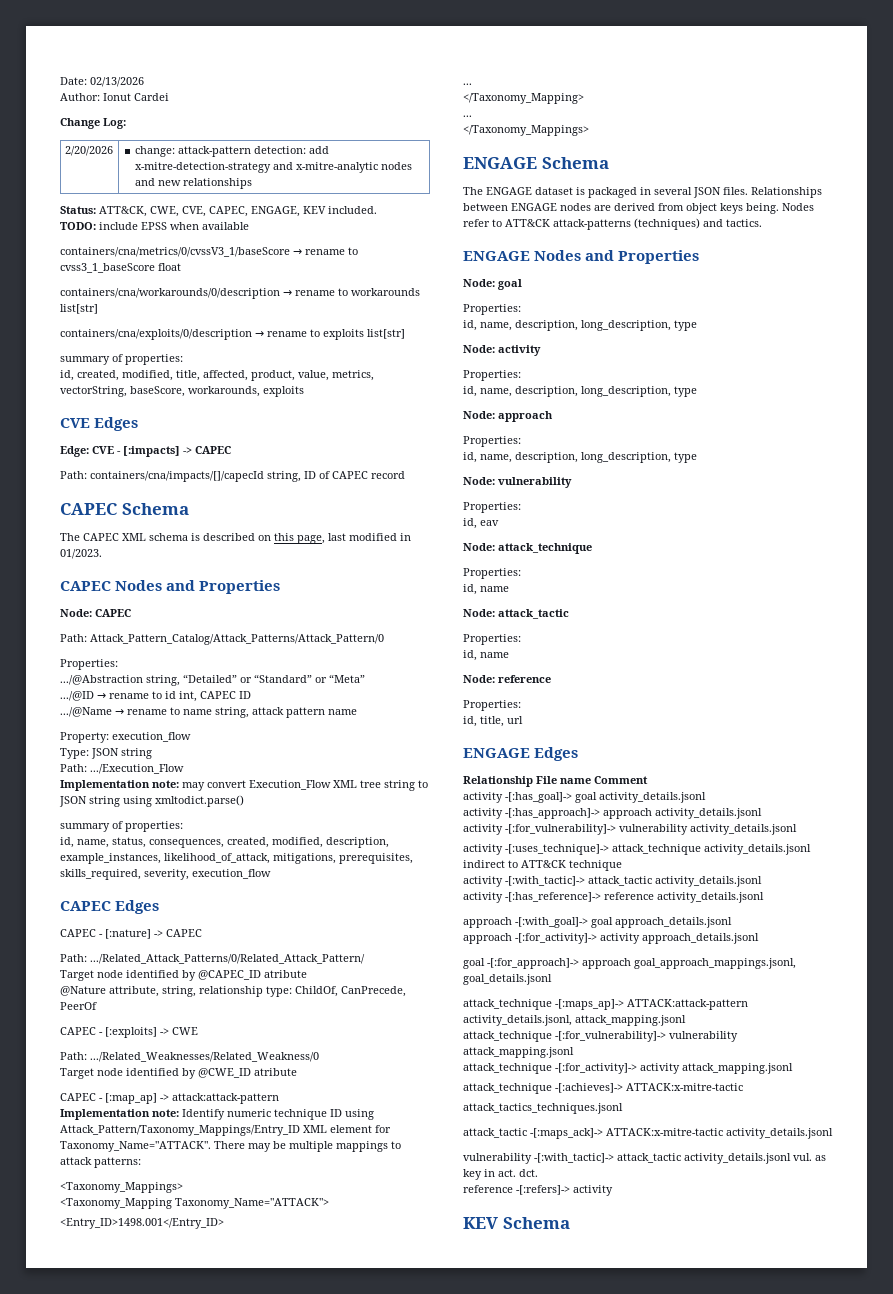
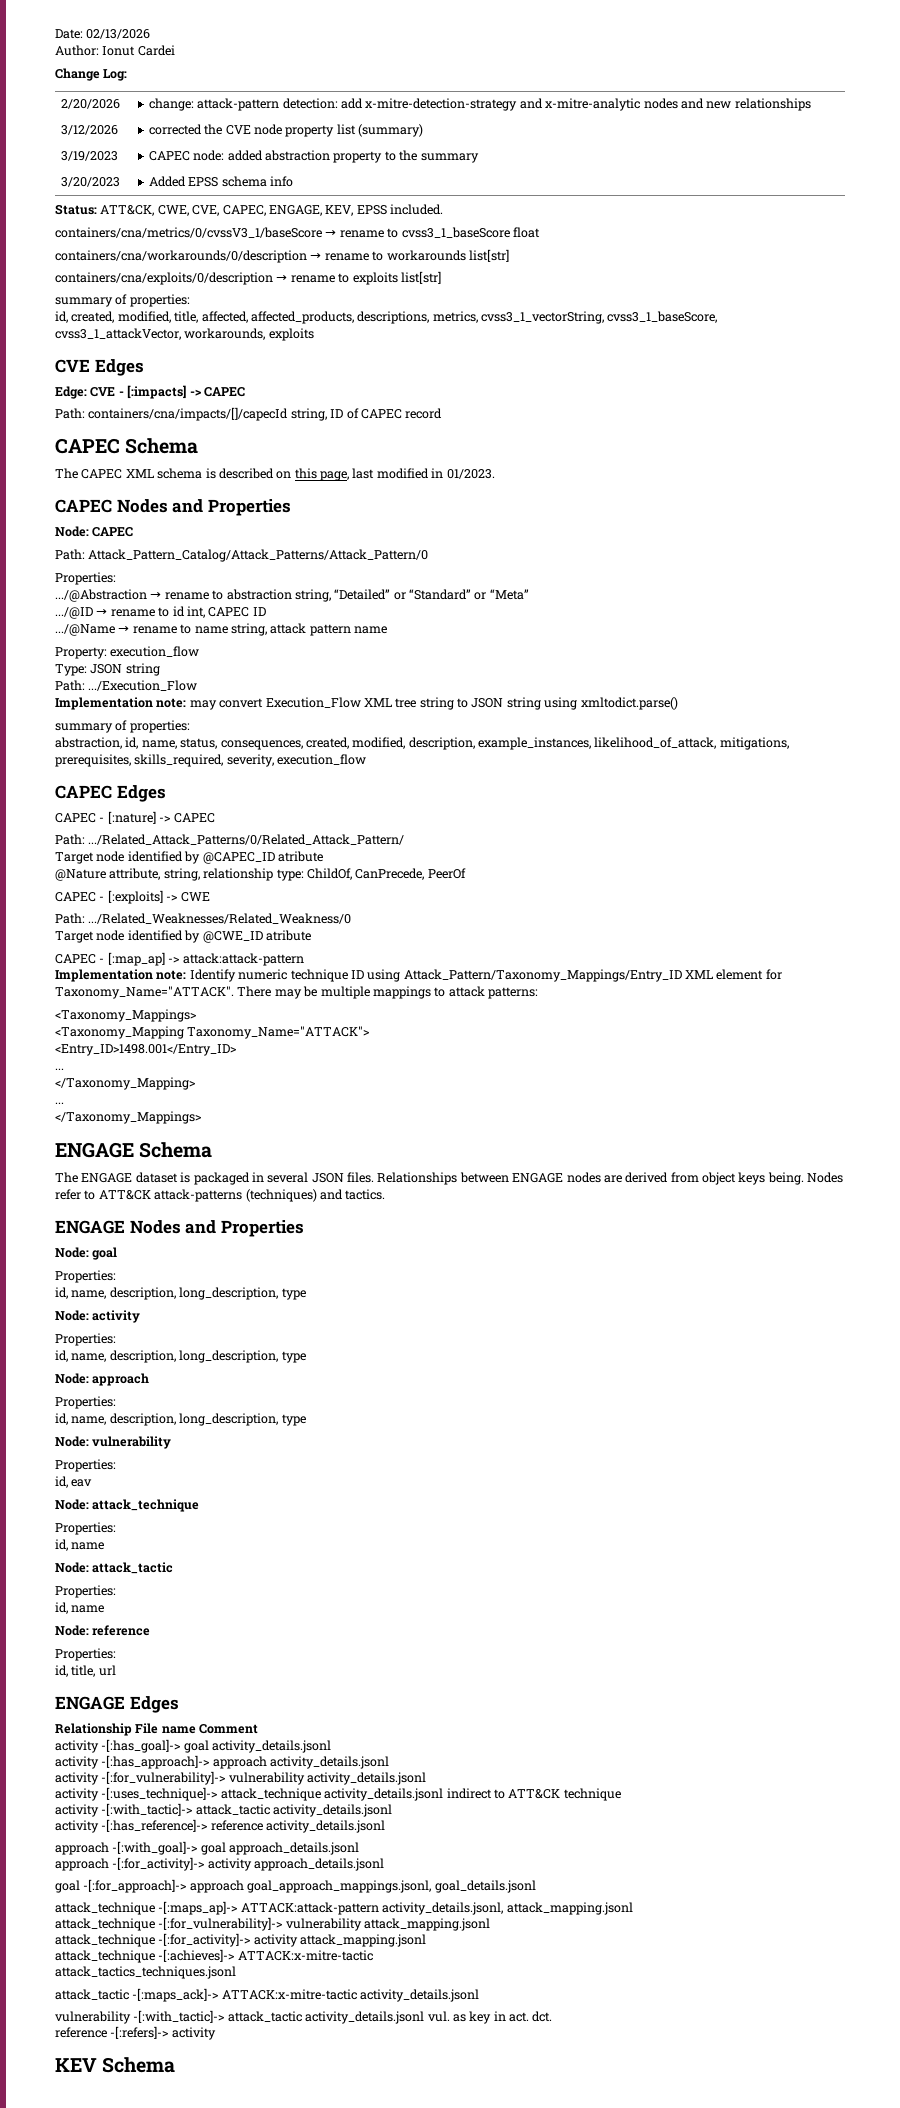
+ 3/12/2026 | corrected the CVE node property list (summary)
+ 3/19/2023 | CAPEC node: added abstraction property to the summary
+ 3/20/2023 | Added EPSS schema info
- Status: ATT&CK, CWE, CVE, CAPEC, ENGAGE, KEV included.
+ Status: ATT&CK, CWE, CVE, CAPEC, ENGAGE, KEV, EPSS included.
- TODO: include EPSS when available
- id, created, modified, title, affected, product, value, metrics, vectorString, baseScore, workarounds, exploits
+ id, created, modified, title, affected, affected_products, descriptions, metrics, cvss3_1_vectorString, cvss3_1_baseScore, cvss3_1_attackVector, workarounds, exploits
- .../@Abstraction string, “Detailed” or “Standard” or “Meta”
+ .../@Abstraction → rename to abstraction string, “Detailed” or “Standard” or “Meta”
- id, name, status, consequences, created, modified, description, example_instances, likelihood_of_attack, mitigations, prerequisites, skills_required, severity, execution_flow
+ abstraction, id, name, status, consequences, created, modified, description, example_instances, likelihood_of_attack, mitigations, prerequisites, skills_required, severity, execution_flow

